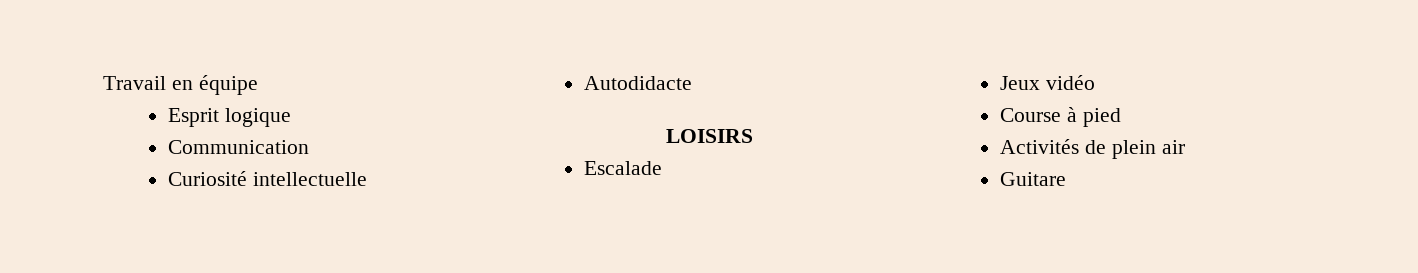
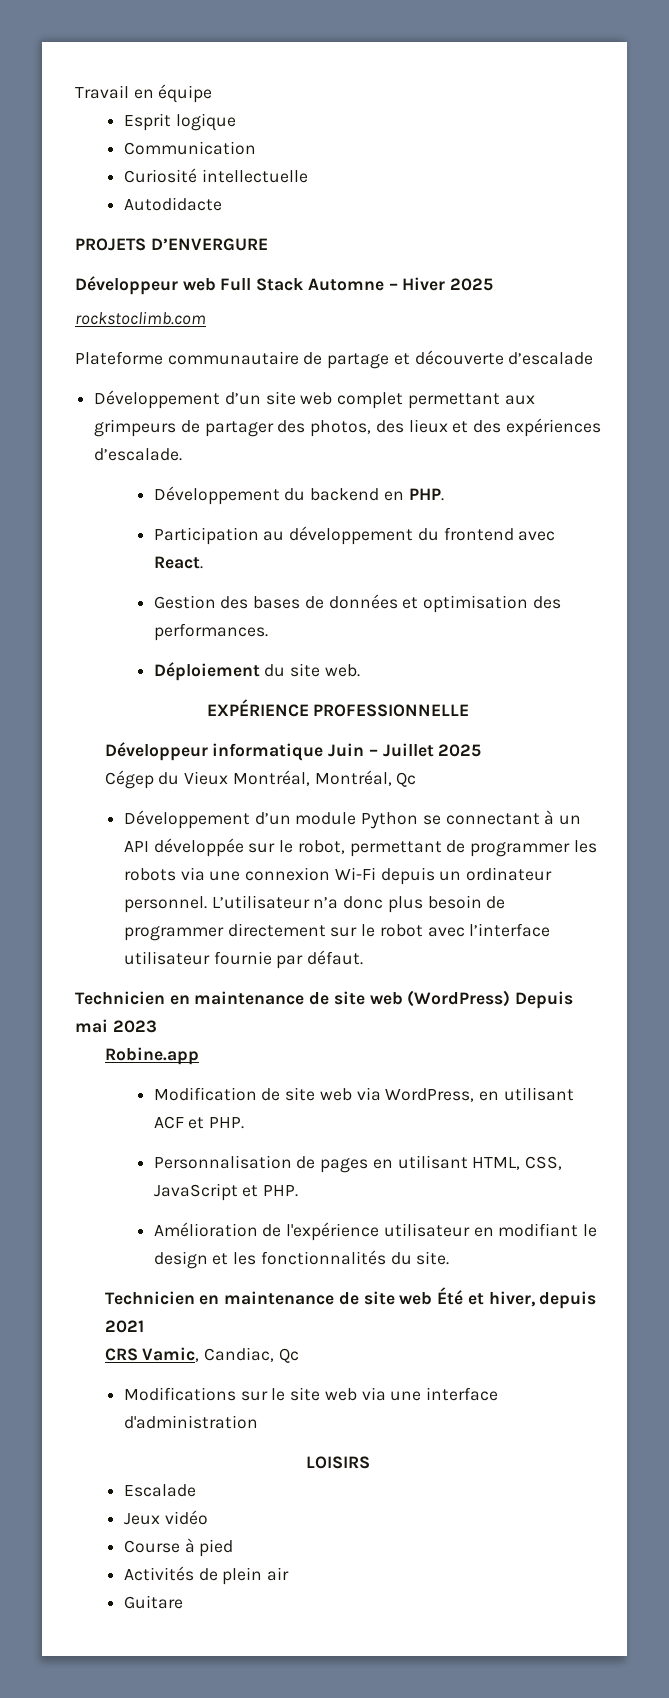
+ PROJETS D’ENVERGURE
+ Développeur web Full Stack Automne – Hiver 2025
+ rockstoclimb.com
+ Plateforme communautaire de partage et découverte d’escalade
+ Développement d’un site web complet permettant aux grimpeurs de partager des photos, des lieux et des expériences d’escalade.
+ Développement du backend en PHP.
+ Participation au développement du frontend avec React.
+ Gestion des bases de données et optimisation des performances.
+ Déploiement du site web.
+ EXPÉRIENCE PROFESSIONNELLE
+ Développeur informatique Juin – Juillet 2025
+ Cégep du Vieux Montréal, Montréal, Qc
+ Développement d’un module Python se connectant à un API développée sur le robot, permettant de programmer les robots via une connexion Wi-Fi depuis un ordinateur personnel. L’utilisateur n’a donc plus besoin de programmer directement sur le robot avec l’interface utilisateur fournie par défaut.
+ Technicien en maintenance de site web (WordPress) Depuis mai 2023
+ Robine.app
+ Modification de site web via WordPress, en utilisant ACF et PHP.
+ Personnalisation de pages en utilisant HTML, CSS, JavaScript et PHP.
+ Amélioration de l'expérience utilisateur en modifiant le design et les fonctionnalités du site.
+ Technicien en maintenance de site web Été et hiver, depuis 2021
+ CRS Vamic, Candiac, Qc
+ Modifications sur le site web via une interface d'administration

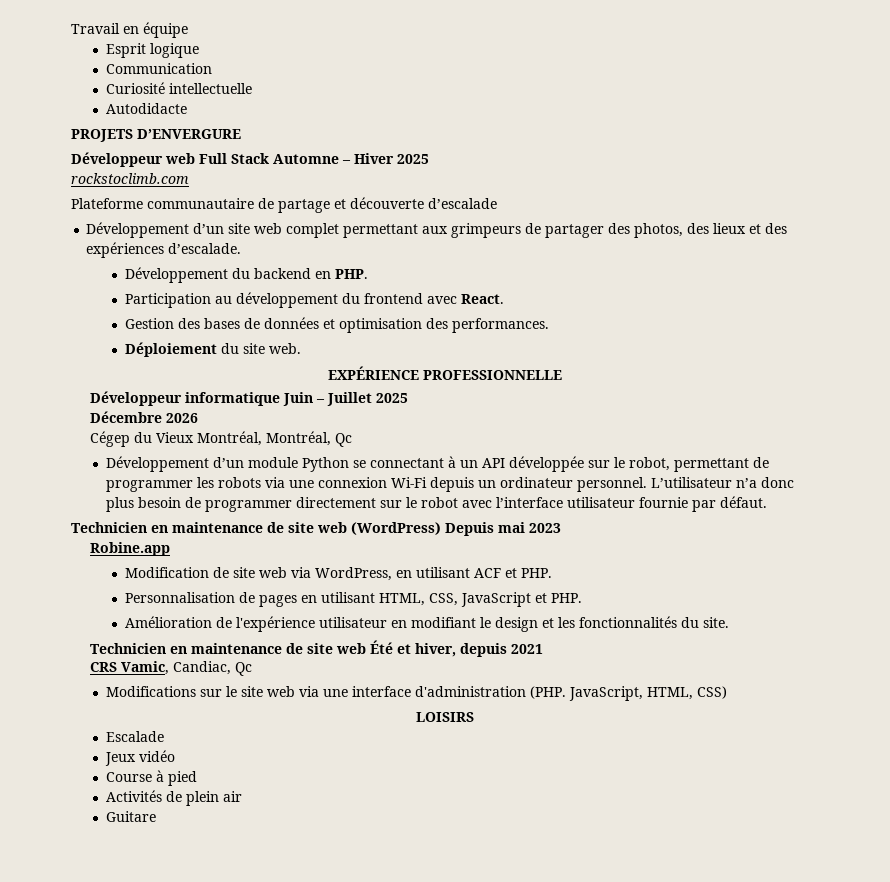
+ Décembre 2026
- Modifications sur le site web via une interface d'administration
+ Modifications sur le site web via une interface d'administration (PHP. JavaScript, HTML, CSS)

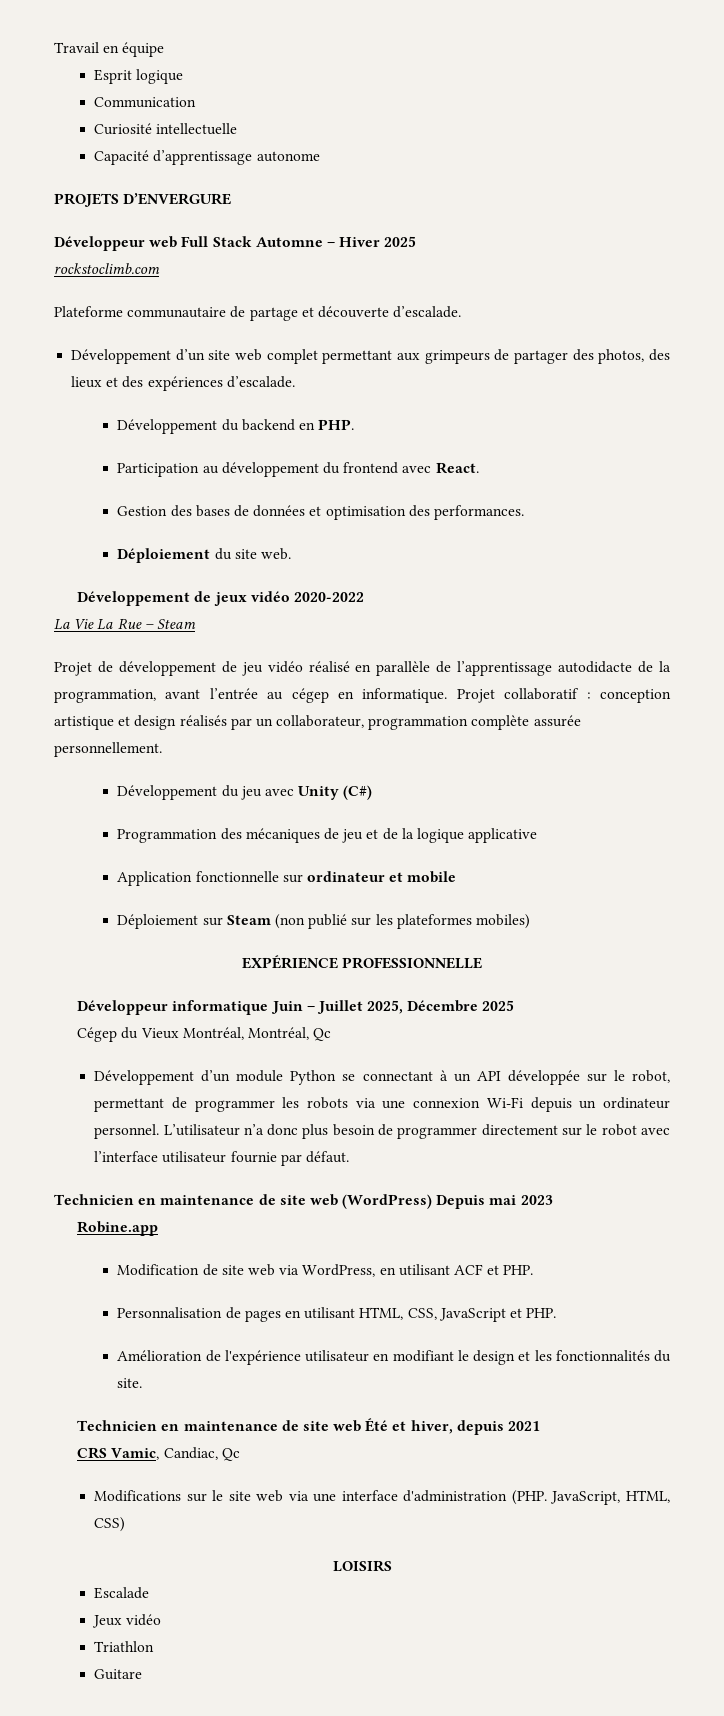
- Autodidacte
+ Capacité d’apprentissage autonome
- Plateforme communautaire de partage et découverte d’escalade
+ Plateforme communautaire de partage et découverte d’escalade.
+ Développement de jeux vidéo 2020-2022
+ La Vie La Rue – Steam
+ Projet de développement de jeu vidéo réalisé en parallèle de l’apprentissage autodidacte de la programmation, avant l’entrée au cégep en informatique. Projet collaboratif : conception artistique et design réalisés par un collaborateur, programmation complète assurée personnellement.
+ Développement du jeu avec Unity (C#)
+ Programmation des mécaniques de jeu et de la logique applicative
+ Application fonctionnelle sur ordinateur et mobile
+ Déploiement sur Steam (non publié sur les plateformes mobiles)
- Développeur informatique Juin – Juillet 2025
- Décembre 2026
+ Développeur informatique Juin – Juillet 2025, Décembre 2025
- Course à pied
- Activités de plein air
+ Triathlon

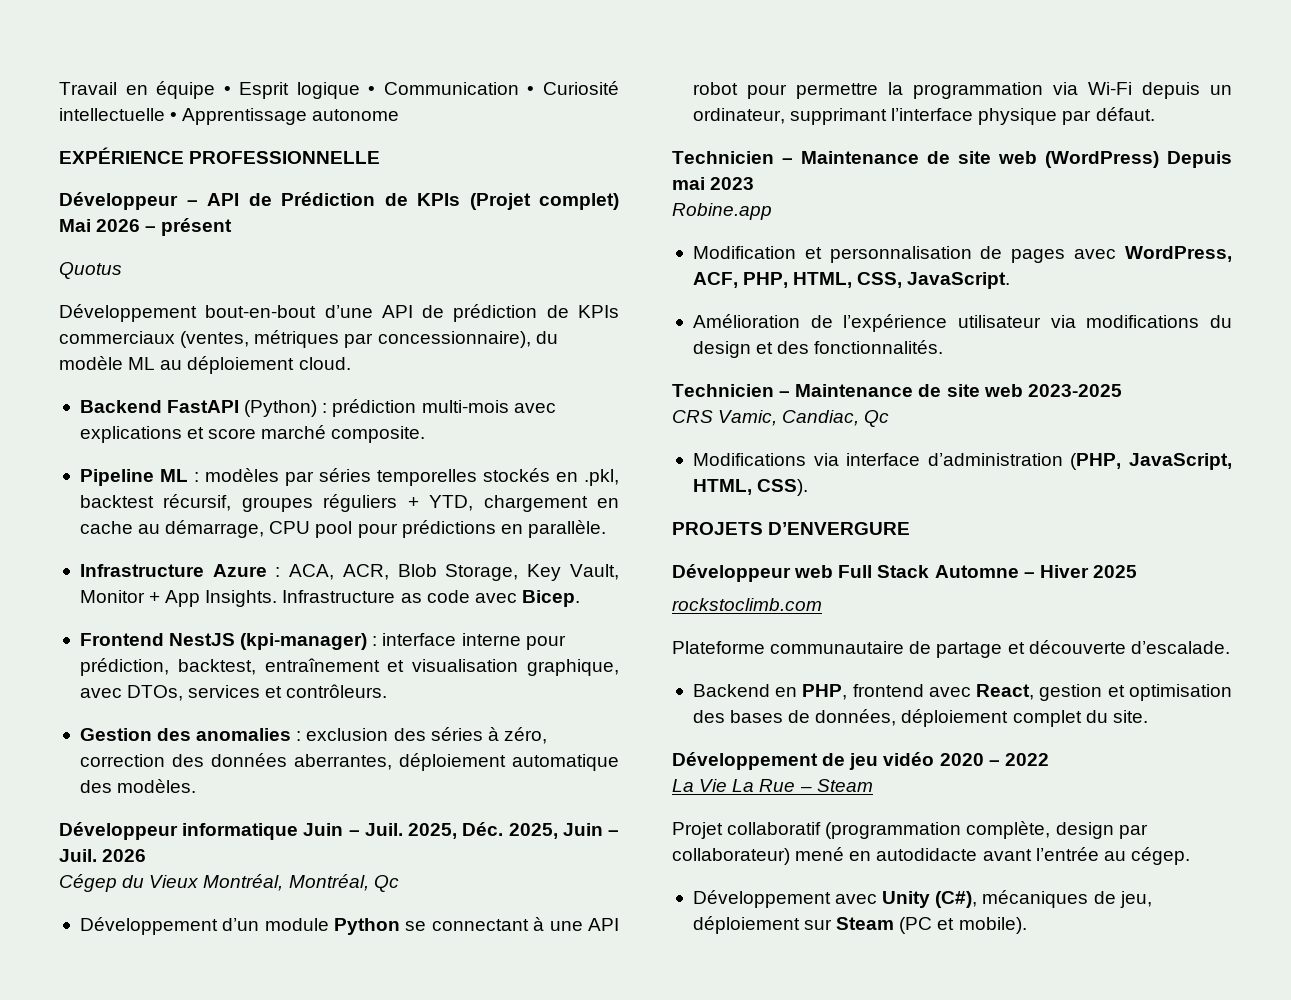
- Travail en équipe
- Esprit logique
- Communication
- Curiosité intellectuelle
- Capacité d’apprentissage autonome
+ Travail en équipe • Esprit logique • Communication • Curiosité intellectuelle • Apprentissage autonome
+ EXPÉRIENCE PROFESSIONNELLE
+ Développeur – API de Prédiction de KPIs (Projet complet) Mai 2026 – présent
+ Quotus
+ Développement bout-en-bout d’une API de prédiction de KPIs commerciaux (ventes, métriques par concessionnaire), du modèle ML au déploiement cloud.
+ Backend FastAPI (Python) : prédiction multi-mois avec explications et score marché composite.
+ Pipeline ML : modèles par séries temporelles stockés en .pkl, backtest récursif, groupes réguliers + YTD, chargement en cache au démarrage, CPU pool pour prédictions en parallèle.
+ Infrastructure Azure : ACA, ACR, Blob Storage, Key Vault, Monitor + App Insights. Infrastructure as code avec Bicep.
+ Frontend NestJS (kpi-manager) : interface interne pour prédiction, backtest, entraînement et visualisation graphique, avec DTOs, services et contrôleurs.
+ Gestion des anomalies : exclusion des séries à zéro, correction des données aberrantes, déploiement automatique des modèles.
+ Développeur informatique Juin – Juil. 2025, Déc. 2025, Juin – Juil. 2026
+ Cégep du Vieux Montréal, Montréal, Qc
+ Développement d’un module Python se connectant à une API robot pour permettre la programmation via Wi-Fi depuis un ordinateur, supprimant l’interface physique par défaut.
+ Technicien – Maintenance de site web (WordPress) Depuis mai 2023
+ Robine.app
+ Modification et personnalisation de pages avec WordPress, ACF, PHP, HTML, CSS, JavaScript.
+ Amélioration de l’expérience utilisateur via modifications du design et des fonctionnalités.
+ Technicien – Maintenance de site web 2023-2025
+ CRS Vamic, Candiac, Qc
+ Modifications via interface d’administration (PHP, JavaScript, HTML, CSS).
- Développement d’un site web complet permettant aux grimpeurs de partager des photos, des lieux et des expériences d’escalade.
- Développement du backend en PHP.
- Participation au développement du frontend avec React.
- Gestion des bases de données et optimisation des performances.
- Déploiement du site web.
- Développement de jeux vidéo 2020-2022
+ Backend en PHP, frontend avec React, gestion et optimisation des bases de données, déploiement complet du site.
+ Développement de jeu vidéo 2020 – 2022
- Projet de développement de jeu vidéo réalisé en parallèle de l’apprentissage autodidacte de la programmation, avant l’entrée au cégep en informatique. Projet collaboratif : conception artistique et design réalisés par un collaborateur, programmation complète assurée personnellement.
- Développement du jeu avec Unity (C#)
- Programmation des mécaniques de jeu et de la logique applicative
- Application fonctionnelle sur ordinateur et mobile
- Déploiement sur Steam (non publié sur les plateformes mobiles)
- EXPÉRIENCE PROFESSIONNELLE
- Développeur informatique Juin – Juillet 2025, Décembre 2025
- Cégep du Vieux Montréal, Montréal, Qc
- Développement d’un module Python se connectant à un API développée sur le robot, permettant de programmer les robots via une connexion Wi-Fi depuis un ordinateur personnel. L’utilisateur n’a donc plus besoin de programmer directement sur le robot avec l’interface utilisateur fournie par défaut.
- Technicien en maintenance de site web (WordPress) Depuis mai 2023
- Robine.app
- Modification de site web via WordPress, en utilisant ACF et PHP.
- Personnalisation de pages en utilisant HTML, CSS, JavaScript et PHP.
- Amélioration de l'expérience utilisateur en modifiant le design et les fonctionnalités du site.
- Technicien en maintenance de site web Été et hiver, depuis 2021
- CRS Vamic, Candiac, Qc
- Modifications sur le site web via une interface d'administration (PHP. JavaScript, HTML, CSS)
- LOISIRS
- Escalade
- Jeux vidéo
- Triathlon
- Guitare
+ Projet collaboratif (programmation complète, design par collaborateur) mené en autodidacte avant l’entrée au cégep.
+ Développement avec Unity (C#), mécaniques de jeu, déploiement sur Steam (PC et mobile).

